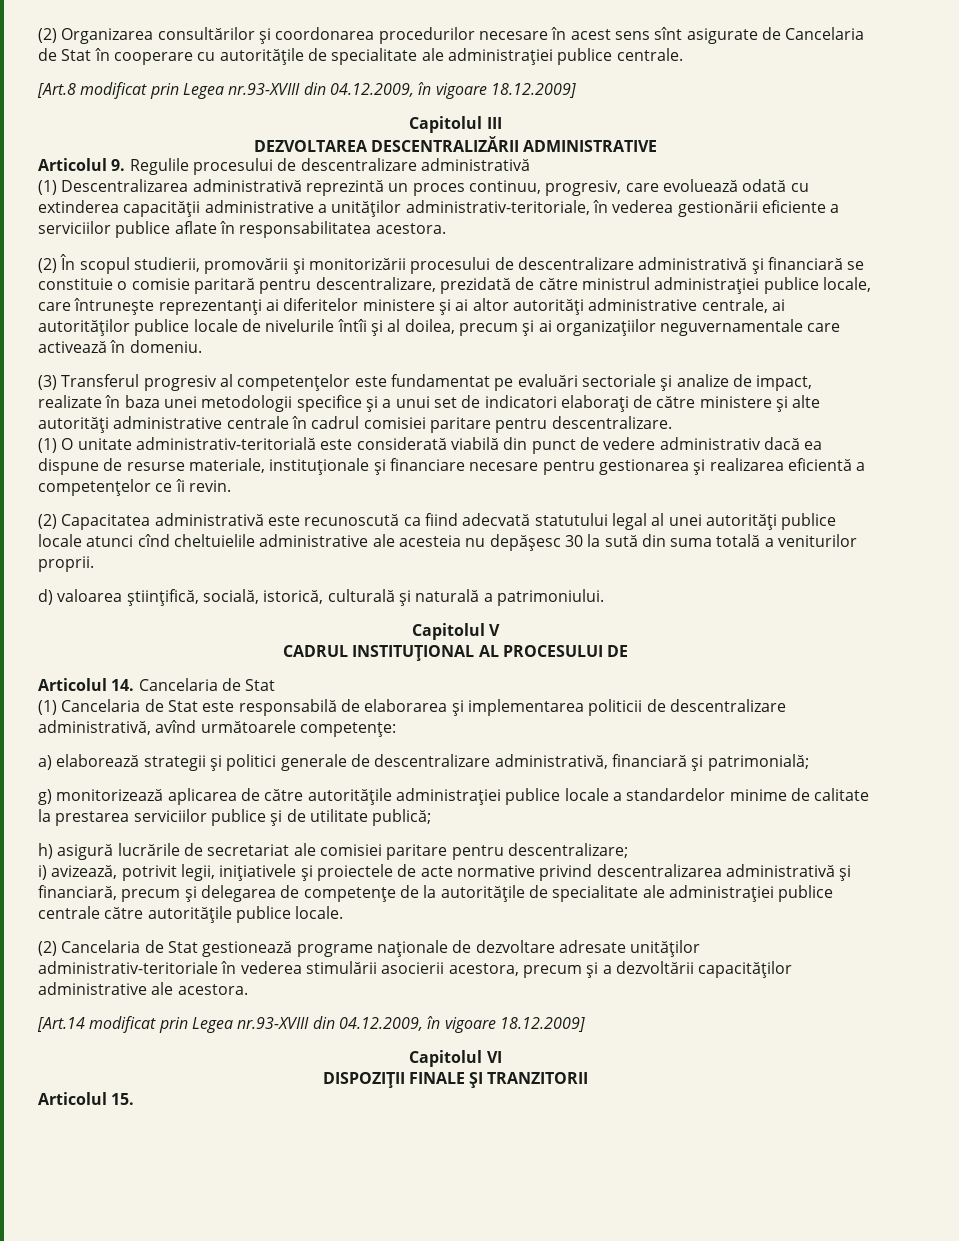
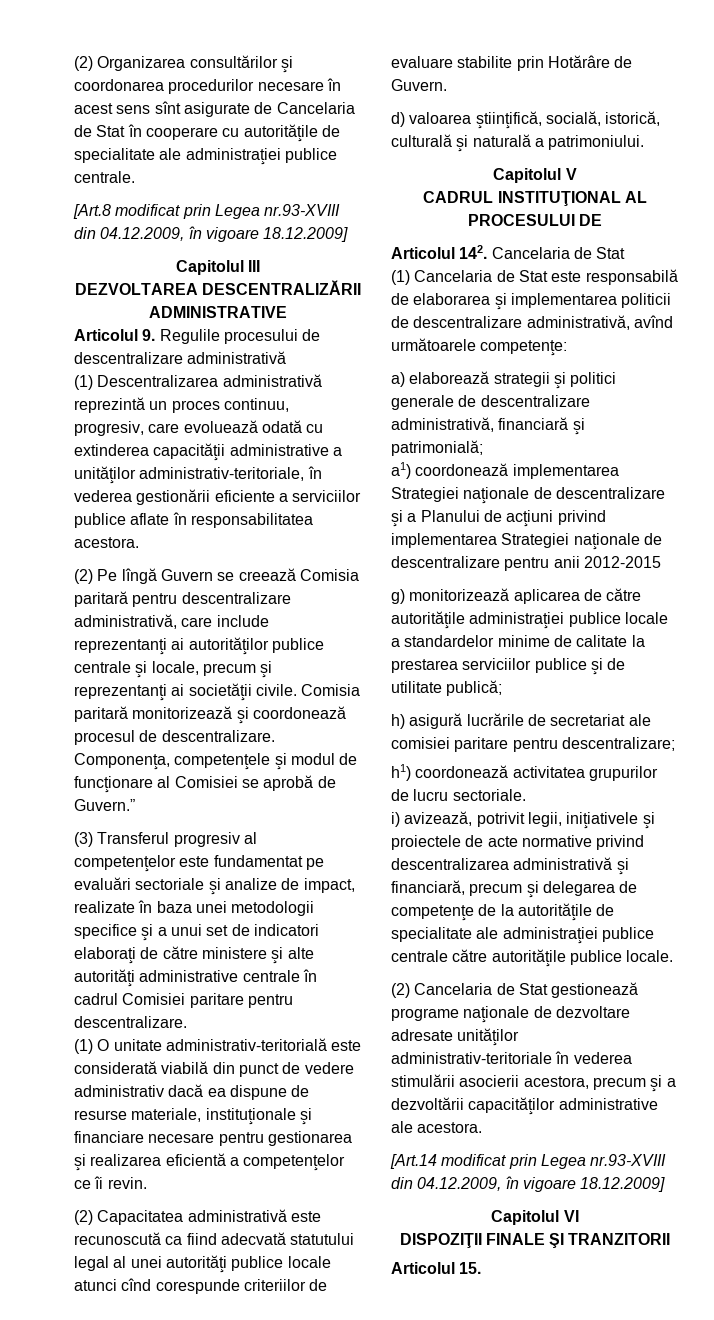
- (2) În scopul studierii, promovării şi monitorizării procesului de descentralizare administrativă şi financiară se constituie o comisie paritară pentru descentralizare, prezidată de către ministrul administraţiei publice locale, care întruneşte reprezentanţi ai diferitelor ministere şi ai altor autorităţi administrative centrale, ai autorităţilor publice locale de nivelurile întîi şi al doilea, precum şi ai organizaţiilor neguvernamentale care activează în domeniu.
+ (2) Pe lîngă Guvern se creează Comisia paritară pentru descentralizare administrativă, care include reprezentanţi ai autorităţilor publice centrale şi locale, precum şi reprezentanţi ai societăţii civile. Comisia paritară monitorizează şi coordonează procesul de descentralizare. Componenţa, competenţele şi modul de funcţionare al Comisiei se aprobă de Guvern.”
- (3) Transferul progresiv al competenţelor este fundamentat pe evaluări sectoriale şi analize de impact, realizate în baza unei metodologii specifice şi a unui set de indicatori elaboraţi de către ministere şi alte autorităţi administrative centrale în cadrul comisiei paritare pentru descentralizare.
+ (3) Transferul progresiv al competenţelor este fundamentat pe evaluări sectoriale şi analize de impact, realizate în baza unei metodologii specifice şi a unui set de indicatori elaboraţi de către ministere şi alte autorităţi administrative centrale în cadrul Comisiei paritare pentru descentralizare.
- (2) Capacitatea administrativă este recunoscută ca fiind adecvată statutului legal al unei autorităţi publice locale atunci cînd cheltuielile administrative ale acesteia nu depăşesc 30 la sută din suma totală a veniturilor proprii.
+ (2) Capacitatea administrativă este recunoscută ca fiind adecvată statutului legal al unei autorităţi publice locale atunci cînd corespunde criteriilor de evaluare stabilite prin Hotărâre de Guvern.
- Articolul 14. Cancelaria de Stat
+ Articolul 142. Cancelaria de Stat
+ a1) coordonează implementarea Strategiei naţionale de descentralizare şi a Planului de acţiuni privind implementarea Strategiei naţionale de descentralizare pentru anii 2012-2015
+ h1) coordonează activitatea grupurilor de lucru sectoriale.

